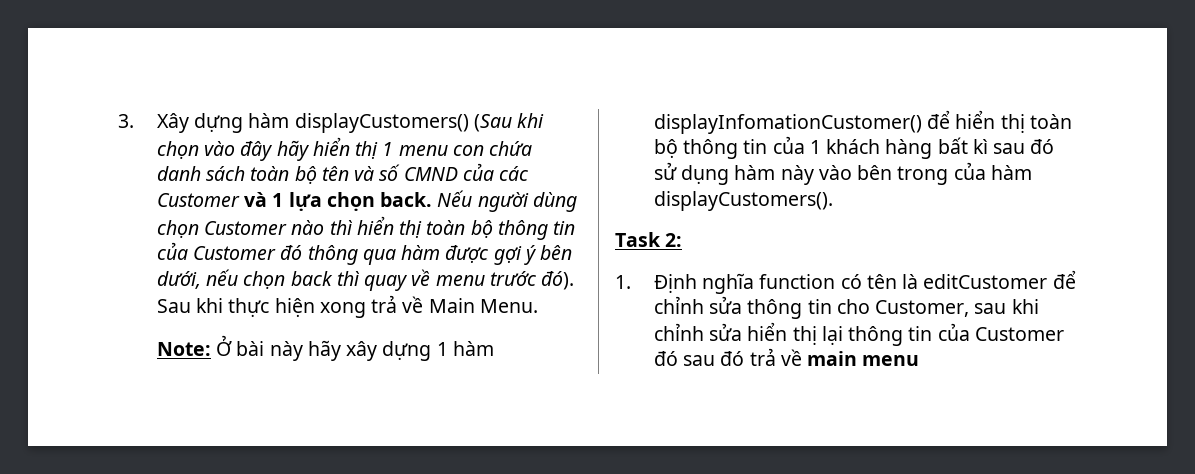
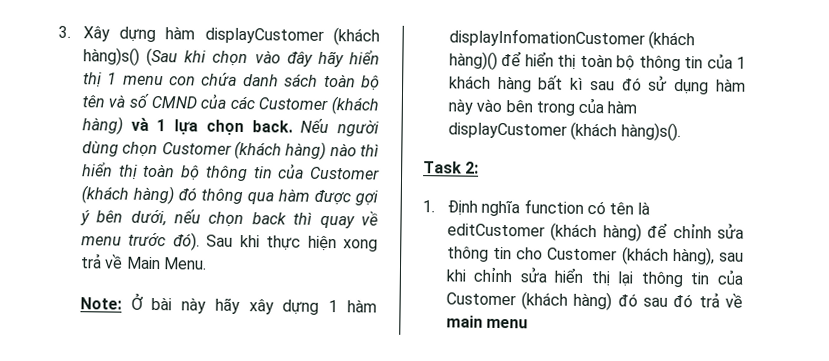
- 3. Xây dựng hàm displayCustomers() (Sau khi chọn vào đây hãy hiển thị 1 menu con chứa danh sách toàn bộ tên và số CMND của các Customer và 1 lựa chọn back.
+ 3. Xây dựng hàm displayCustomer (khách hàng)s() (Sau khi chọn vào đây hãy hiển thị 1 menu con chứa danh sách toàn bộ tên và số CMND của các Customer (khách hàng) và 1 lựa chọn back.
- Nếu người dùng chọn Customer nào thì hiển thị toàn bộ thông tin của Customer đó thông qua hàm được gợi ý bên dưới, nếu chọn back thì quay về menu trước đó).
+ Nếu người dùng chọn Customer (khách hàng) nào thì hiển thị toàn bộ thông tin của Customer (khách hàng) đó thông qua hàm được gợi ý bên dưới, nếu chọn back thì quay về menu trước đó).
- Note: Ở bài này hãy xây dựng 1 hàm displayInfomationCustomer() để hiển thị toàn bộ thông tin của 1 khách hàng bất kì sau đó sử dụng hàm này vào bên trong của hàm displayCustomers().
+ Note: Ở bài này hãy xây dựng 1 hàm displayInfomationCustomer (khách hàng)() để hiển thị toàn bộ thông tin của 1 khách hàng bất kì sau đó sử dụng hàm này vào bên trong của hàm displayCustomer (khách hàng)s().
- 1. Định nghĩa function có tên là editCustomer để chỉnh sửa thông tin cho Customer, sau khi chỉnh sửa hiển thị lại thông tin của Customer đó sau đó trả về main menu
+ 1. Định nghĩa function có tên là editCustomer (khách hàng) để chỉnh sửa thông tin cho Customer (khách hàng), sau khi chỉnh sửa hiển thị lại thông tin của Customer (khách hàng) đó sau đó trả về main menu

